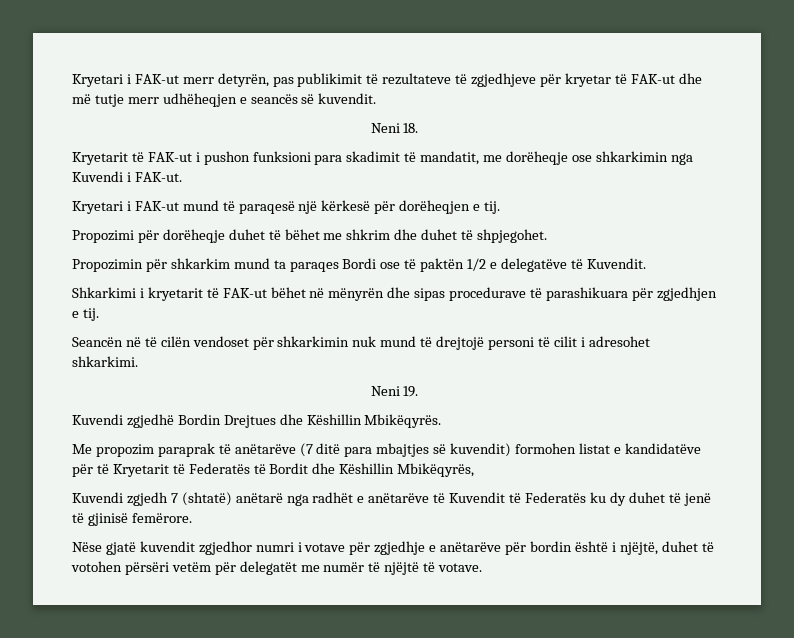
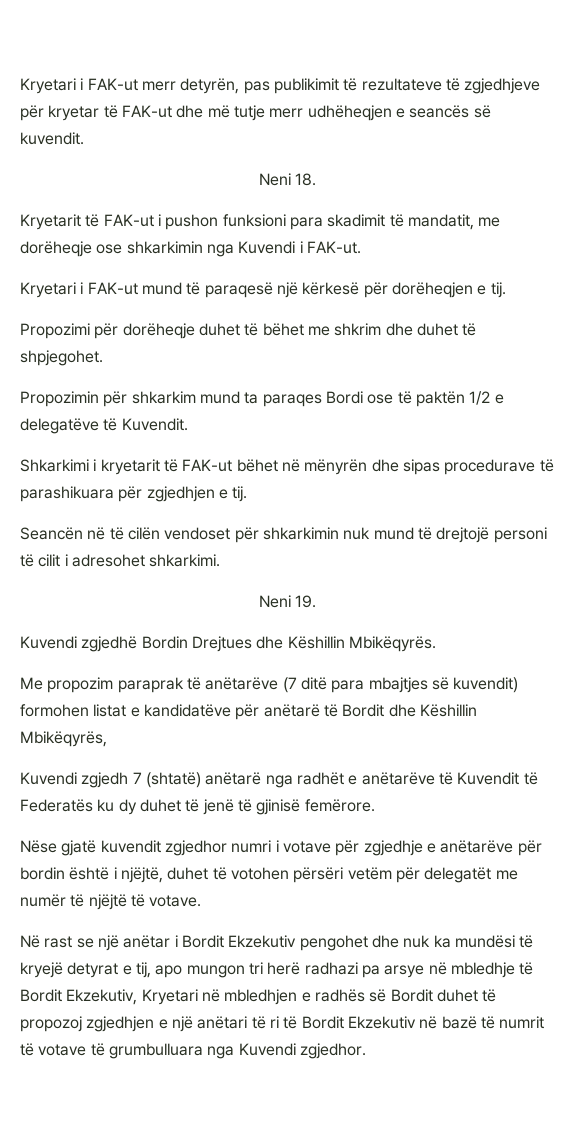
- Me propozim paraprak të anëtarëve (7 ditë para mbajtjes së kuvendit) formohen listat e kandidatëve për të Kryetarit të Federatës të Bordit dhe Këshillin Mbikëqyrës,
+ Me propozim paraprak të anëtarëve (7 ditë para mbajtjes së kuvendit) formohen listat e kandidatëve për anëtarë të Bordit dhe Këshillin Mbikëqyrës,
+ Në rast se një anëtar i Bordit Ekzekutiv pengohet dhe nuk ka mundësi të kryejë detyrat e tij, apo mungon tri herë radhazi pa arsye në mbledhje të Bordit Ekzekutiv, Kryetari në mbledhjen e radhës së Bordit duhet të propozoj zgjedhjen e një anëtari të ri të Bordit Ekzekutiv në bazë të numrit të votave të grumbulluara nga Kuvendi zgjedhor.

